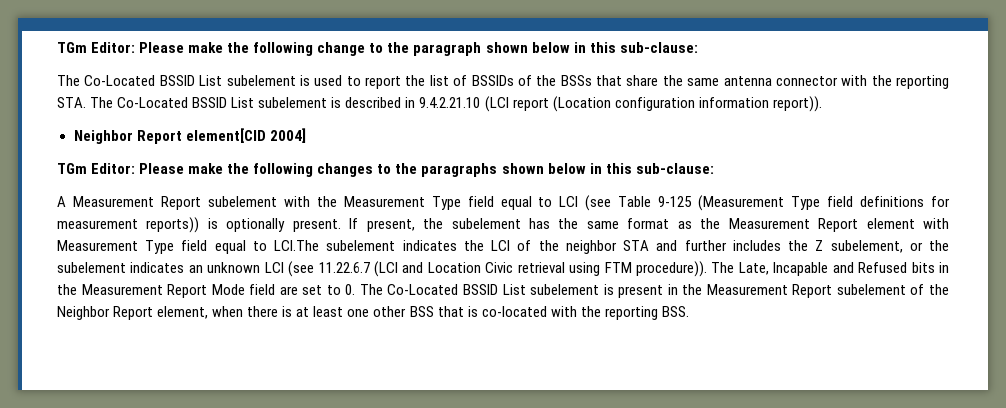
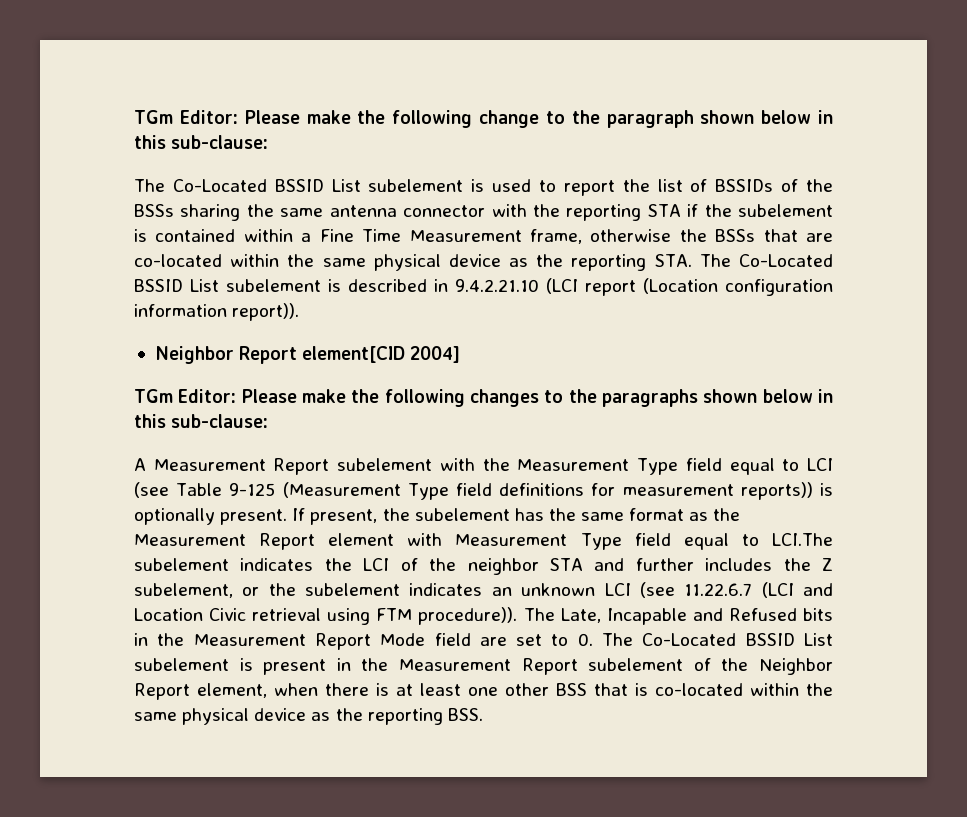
- The Co-Located BSSID List subelement is used to report the list of BSSIDs of the BSSs that share the same antenna connector with the reporting STA. The Co-Located BSSID List subelement is described in 9.4.2.21.10 (LCI report (Location configuration information report)).
+ The Co-Located BSSID List subelement is used to report the list of BSSIDs of the BSSs sharing the same antenna connector with the reporting STA if the subelement is contained within a Fine Time Measurement frame, otherwise the BSSs that are co-located within the same physical device as the reporting STA. The Co-Located BSSID List subelement is described in 9.4.2.21.10 (LCI report (Location configuration information report)).
- The Late, Incapable and Refused bits in the Measurement Report Mode field are set to 0. The Co-Located BSSID List subelement is present in the Measurement Report subelement of the Neighbor Report element, when there is at least one other BSS that is co-located with the reporting BSS.
+ The Late, Incapable and Refused bits in the Measurement Report Mode field are set to 0. The Co-Located BSSID List subelement is present in the Measurement Report subelement of the Neighbor Report element, when there is at least one other BSS that is co-located within the same physical device as the reporting BSS.

